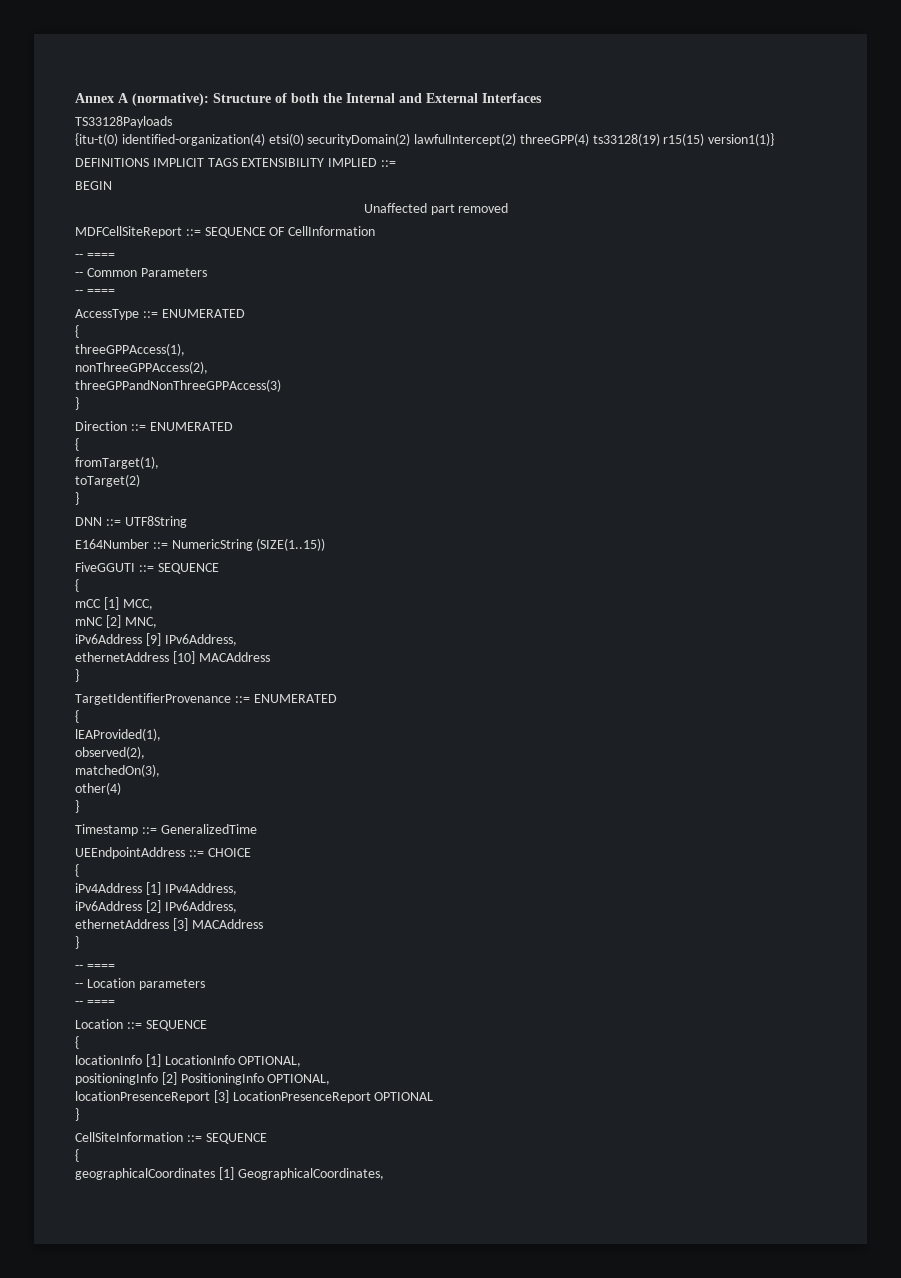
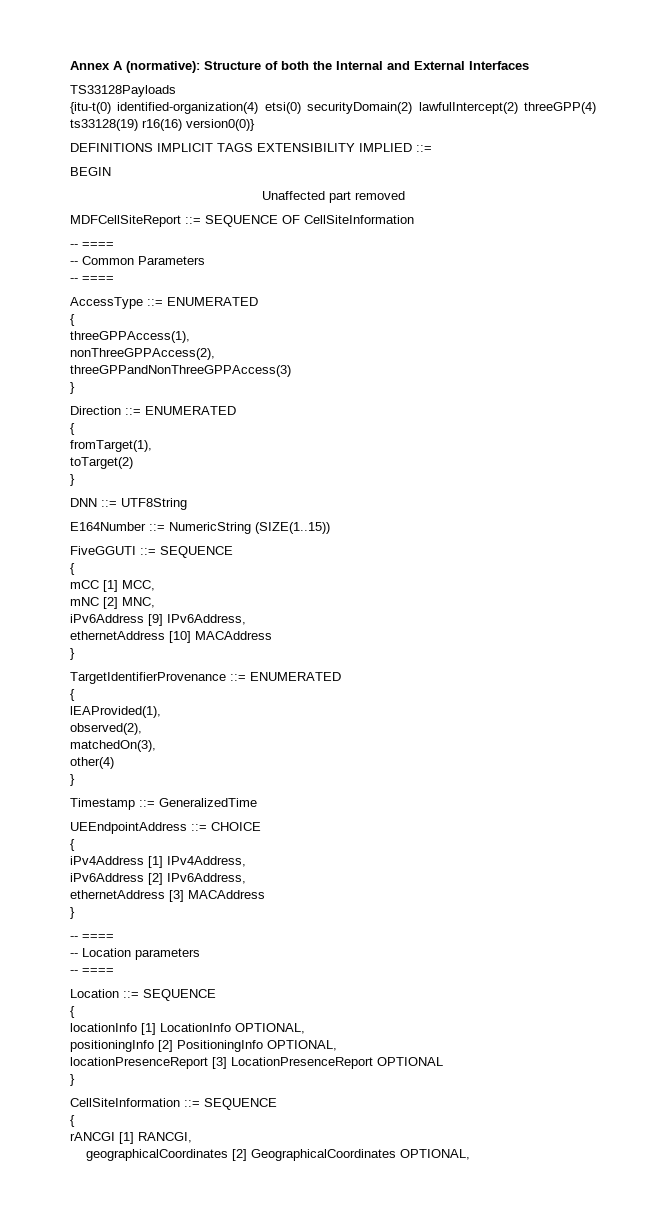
- {itu-t(0) identified-organization(4) etsi(0) securityDomain(2) lawfulIntercept(2) threeGPP(4) ts33128(19) r15(15) version1(1)}
+ {itu-t(0) identified-organization(4) etsi(0) securityDomain(2) lawfulIntercept(2) threeGPP(4) ts33128(19) r16(16) version0(0)}
- MDFCellSiteReport ::= SEQUENCE OF CellInformation
+ MDFCellSiteReport ::= SEQUENCE OF CellSiteInformation
- geographicalCoordinates [1] GeographicalCoordinates,
+ rANCGI [1] RANCGI,
+ geographicalCoordinates [2] GeographicalCoordinates OPTIONAL,

